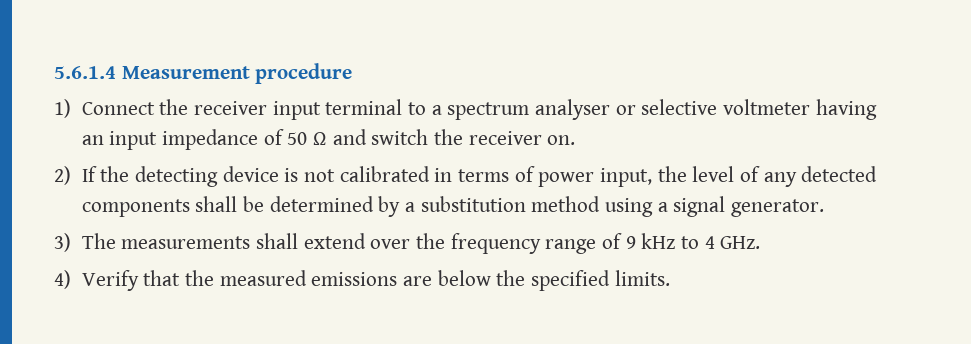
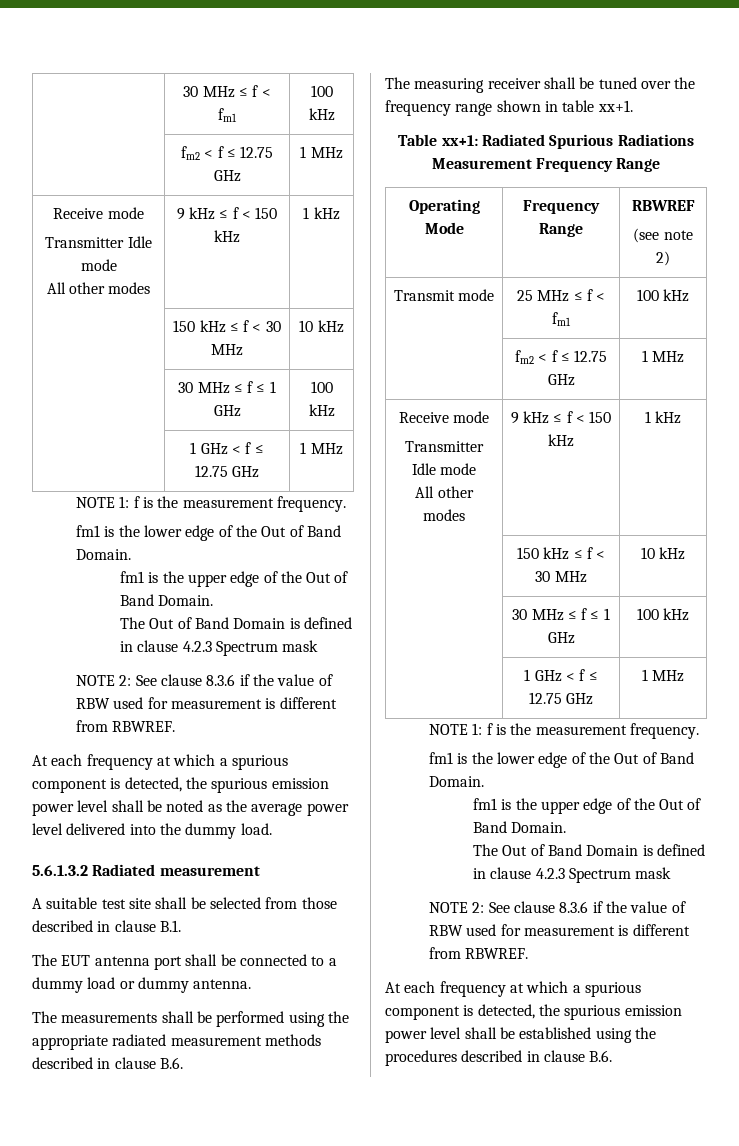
- 5.6.1.4 Measurement procedure
- 1) Connect the receiver input terminal to a spectrum analyser or selective voltmeter having an input impedance of 50 Ω and switch the receiver on.
- 2) If the detecting device is not calibrated in terms of power input, the level of any detected components shall be determined by a substitution method using a signal generator.
- 3) The measurements shall extend over the frequency range of 9 kHz to 4 GHz.
- 4) Verify that the measured emissions are below the specified limits.
+ | 30 MHz ≤ f < fm1 | 100 kHz
+ | fm2 < f ≤ 12.75 GHz | 1 MHz
+ Receive mode
+ Transmitter Idle mode
+ All other modes | 9 kHz ≤ f < 150 kHz | 1 kHz
+ | 150 kHz ≤ f < 30 MHz | 10 kHz
+ | 30 MHz ≤ f ≤ 1 GHz | 100 kHz
+ | 1 GHz < f ≤ 12.75 GHz | 1 MHz
+ NOTE 1: f is the measurement frequency.
+ fm1 is the lower edge of the Out of Band Domain.
+ fm1 is the upper edge of the Out of Band Domain.
+ The Out of Band Domain is defined in clause 4.2.3 Spectrum mask
+ NOTE 2: See clause 8.3.6 if the value of RBW used for measurement is different from RBWREF.
+ At each frequency at which a spurious component is detected, the spurious emission power level shall be noted as the average power level delivered into the dummy load.
+ 5.6.1.3.2 Radiated measurement
+ A suitable test site shall be selected from those described in clause B.1.
+ The EUT antenna port shall be connected to a dummy load or dummy antenna.
+ The measurements shall be performed using the appropriate radiated measurement methods described in clause B.6.
+ The measuring receiver shall be tuned over the frequency range shown in table xx+1.
+ Table xx+1: Radiated Spurious Radiations Measurement Frequency Range
+ Operating Mode | Frequency Range | RBWREF
+ (see note 2)
+ Transmit mode | 25 MHz ≤ f < fm1 | 100 kHz
+ | fm2 < f ≤ 12.75 GHz | 1 MHz
+ Receive mode
+ Transmitter Idle mode
+ All other modes | 9 kHz ≤ f < 150 kHz | 1 kHz
+ | 150 kHz ≤ f < 30 MHz | 10 kHz
+ | 30 MHz ≤ f ≤ 1 GHz | 100 kHz
+ | 1 GHz < f ≤ 12.75 GHz | 1 MHz
+ NOTE 1: f is the measurement frequency.
+ fm1 is the lower edge of the Out of Band Domain.
+ fm1 is the upper edge of the Out of Band Domain.
+ The Out of Band Domain is defined in clause 4.2.3 Spectrum mask
+ NOTE 2: See clause 8.3.6 if the value of RBW used for measurement is different from RBWREF.
+ At each frequency at which a spurious component is detected, the spurious emission power level shall be established using the procedures described in clause B.6.

